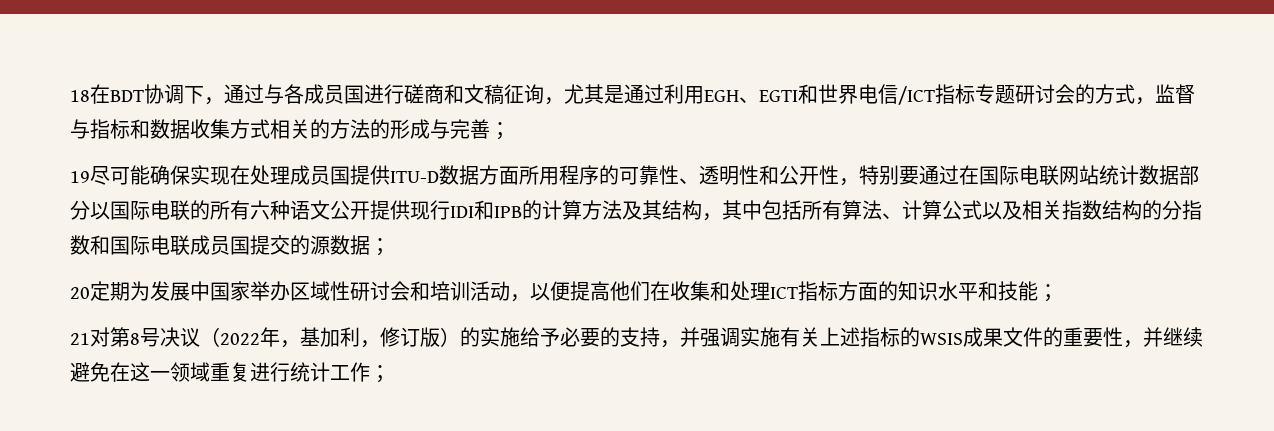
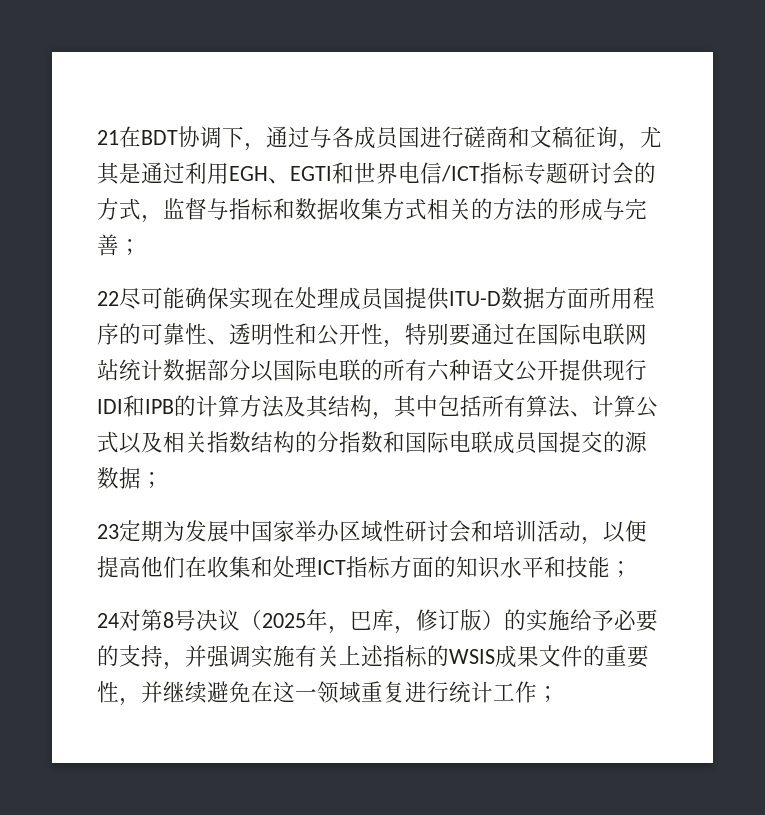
- 18在BDT协调下，通过与各成员国进行磋商和文稿征询，尤其是通过利用EGH、EGTI和世界电信/ICT指标专题研讨会的方式，监督与指标和数据收集方式相关的方法的形成与完善；
+ 21在BDT协调下，通过与各成员国进行磋商和文稿征询，尤其是通过利用EGH、EGTI和世界电信/ICT指标专题研讨会的方式，监督与指标和数据收集方式相关的方法的形成与完善；
- 19尽可能确保实现在处理成员国提供ITU-D数据方面所用程序的可靠性、透明性和公开性，特别要通过在国际电联网站统计数据部分以国际电联的所有六种语文公开提供现行IDI和IPB的计算方法及其结构，其中包括所有算法、计算公式以及相关指数结构的分指数和国际电联成员国提交的源数据；
+ 22尽可能确保实现在处理成员国提供ITU-D数据方面所用程序的可靠性、透明性和公开性，特别要通过在国际电联网站统计数据部分以国际电联的所有六种语文公开提供现行IDI和IPB的计算方法及其结构，其中包括所有算法、计算公式以及相关指数结构的分指数和国际电联成员国提交的源数据；
- 20定期为发展中国家举办区域性研讨会和培训活动，以便提高他们在收集和处理ICT指标方面的知识水平和技能；
+ 23定期为发展中国家举办区域性研讨会和培训活动，以便提高他们在收集和处理ICT指标方面的知识水平和技能；
- 21对第8号决议（2022年，基加利，修订版）的实施给予必要的支持，并强调实施有关上述指标的WSIS成果文件的重要性，并继续避免在这一领域重复进行统计工作；
+ 24对第8号决议（2025年，巴库，修订版）的实施给予必要的支持，并强调实施有关上述指标的WSIS成果文件的重要性，并继续避免在这一领域重复进行统计工作；

